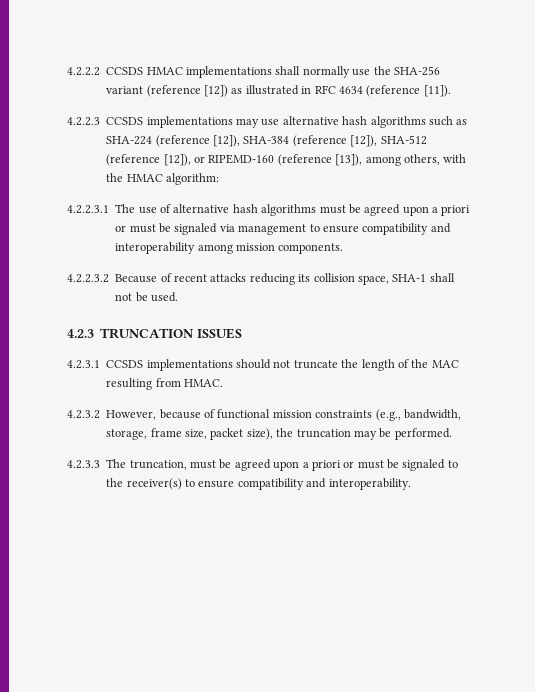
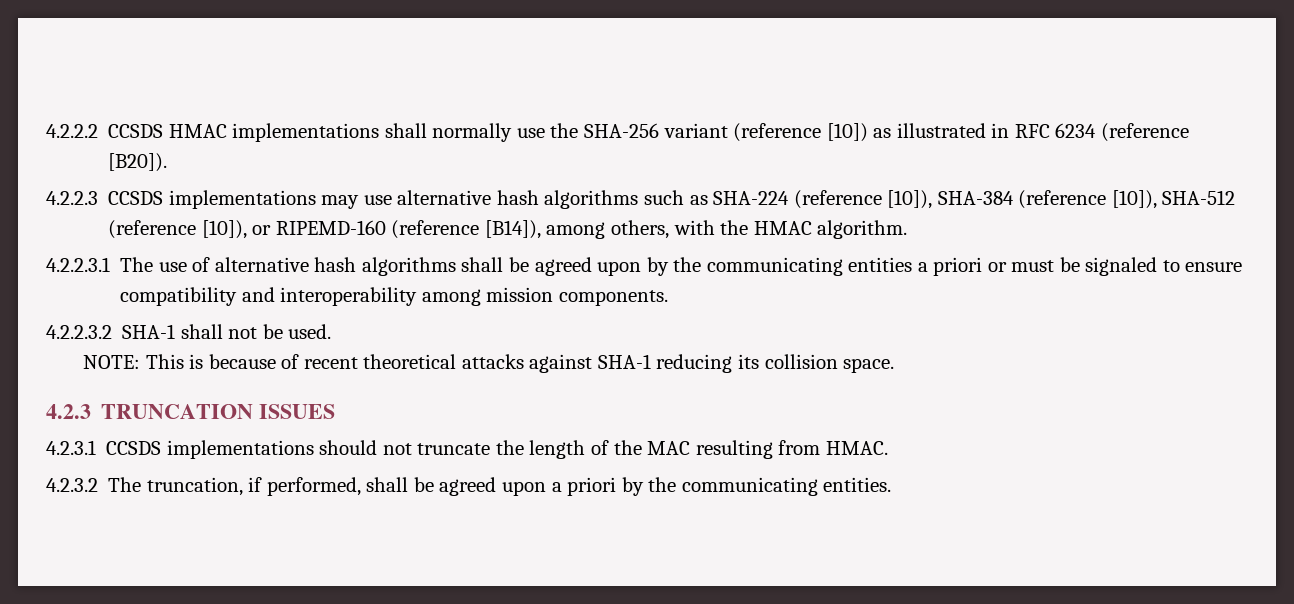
- 4.2.2.2 CCSDS HMAC implementations shall normally use the SHA-256 variant (reference [12]) as illustrated in RFC 4634 (reference [11]).
+ 4.2.2.2 CCSDS HMAC implementations shall normally use the SHA-256 variant (reference [10]) as illustrated in RFC 6234 (reference [B20]).
- 4.2.2.3 CCSDS implementations may use alternative hash algorithms such as SHA-224 (reference [12]), SHA-384 (reference [12]), SHA-512 (reference [12]), or RIPEMD-160 (reference [13]), among others, with the HMAC algorithm:
+ 4.2.2.3 CCSDS implementations may use alternative hash algorithms such as SHA-224 (reference [10]), SHA-384 (reference [10]), SHA-512 (reference [10]), or RIPEMD-160 (reference [B14]), among others, with the HMAC algorithm.
- 4.2.2.3.1 The use of alternative hash algorithms must be agreed upon a priori or must be signaled via management to ensure compatibility and interoperability among mission components.
+ 4.2.2.3.1 The use of alternative hash algorithms shall be agreed upon by the communicating entities a priori or must be signaled to ensure compatibility and interoperability among mission components.
- 4.2.2.3.2 Because of recent attacks reducing its collision space, SHA-1 shall not be used.
+ 4.2.2.3.2 SHA-1 shall not be used.
+ NOTE: This is because of recent theoretical attacks against SHA-1 reducing its collision space.
- 4.2.3.2 However, because of functional mission constraints (e.g., bandwidth, storage, frame size, packet size), the truncation may be performed.
- 4.2.3.3 The truncation, must be agreed upon a priori or must be signaled to the receiver(s) to ensure compatibility and interoperability.
+ 4.2.3.2 The truncation, if performed, shall be agreed upon a priori by the communicating entities.

